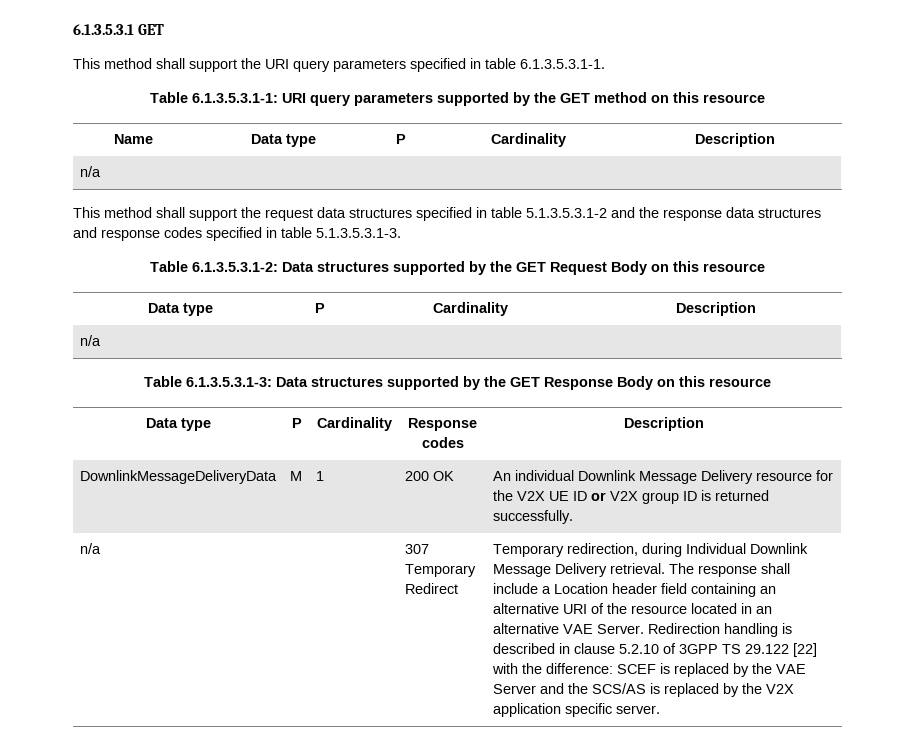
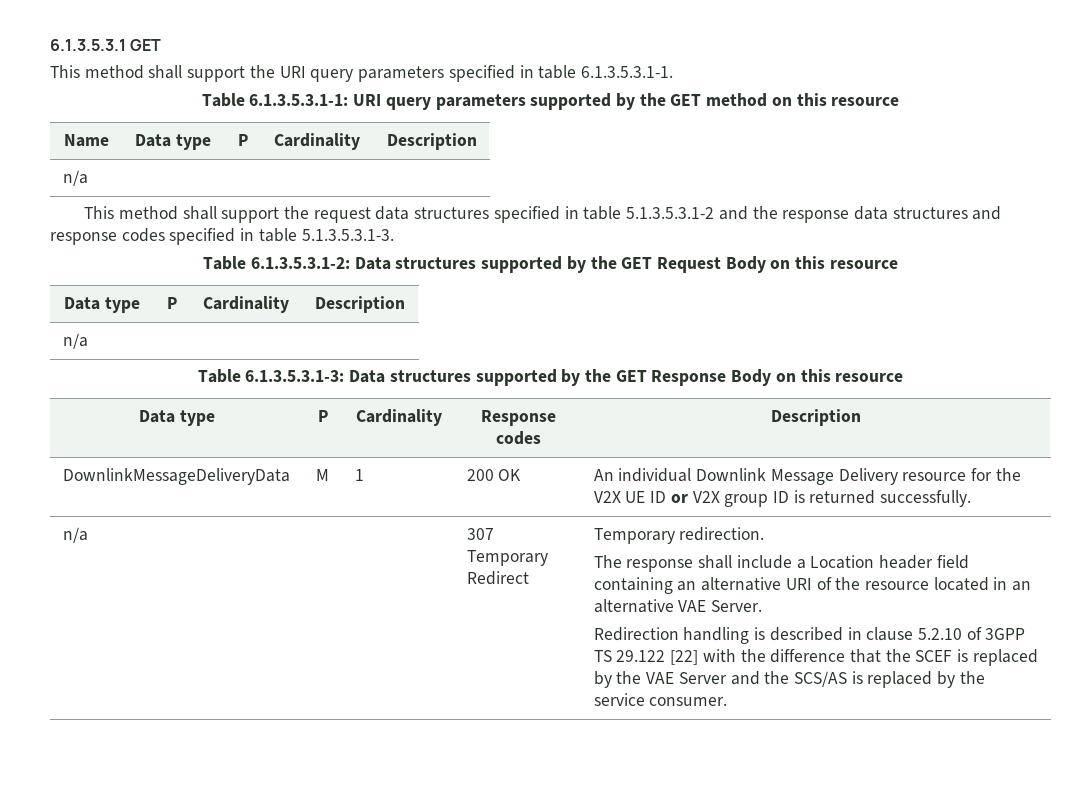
- Temporary redirection, during Individual Downlink Message Delivery retrieval. The response shall include a Location header field containing an alternative URI of the resource located in an alternative VAE Server. Redirection handling is described in clause 5.2.10 of 3GPP TS 29.122 [22] with the difference: SCEF is replaced by the VAE Server and the SCS/AS is replaced by the V2X application specific server.
+ Temporary redirection.
+ The response shall include a Location header field containing an alternative URI of the resource located in an alternative VAE Server.
+ Redirection handling is described in clause 5.2.10 of 3GPP TS 29.122 [22] with the difference that the SCEF is replaced by the VAE Server and the SCS/AS is replaced by the service consumer.

